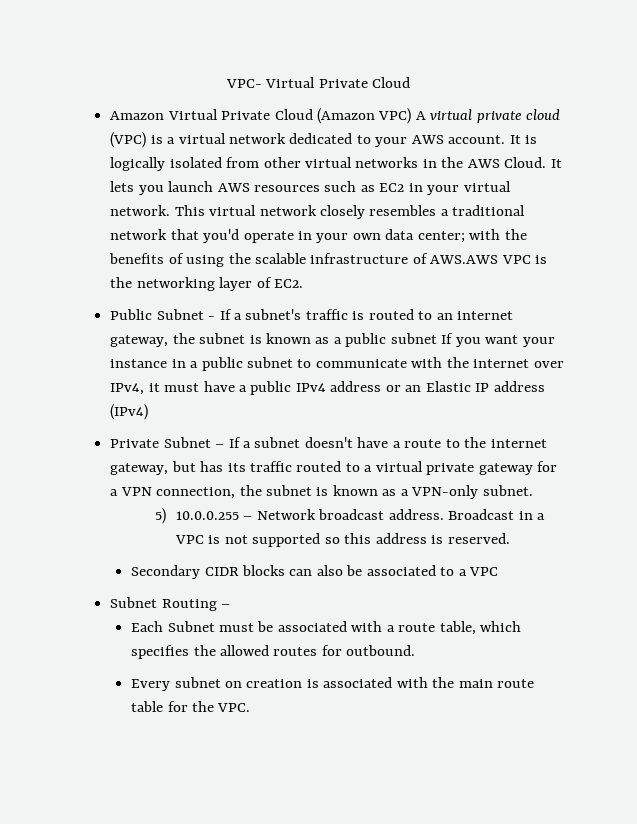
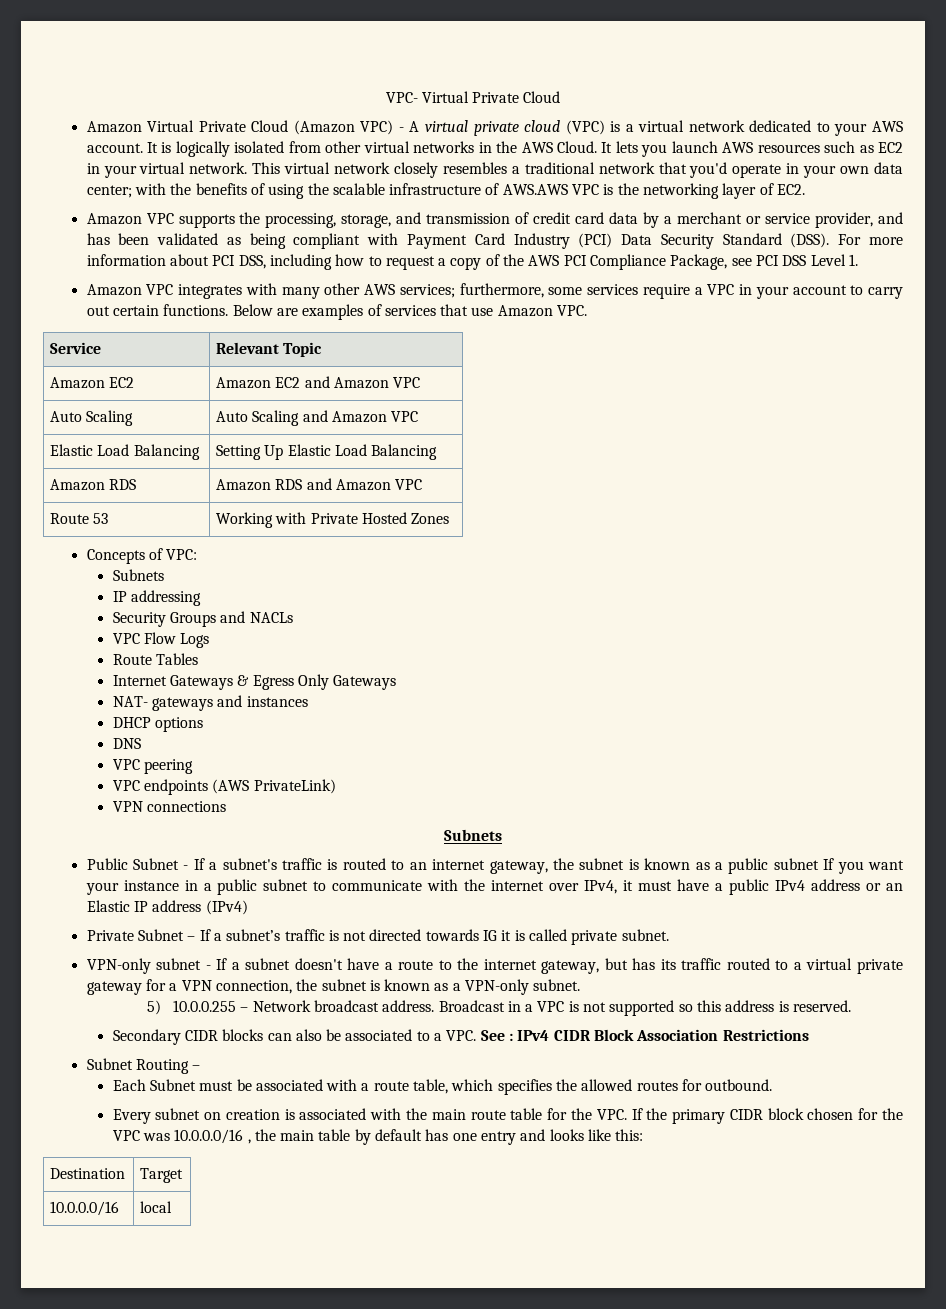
- Amazon Virtual Private Cloud (Amazon VPC) A virtual private cloud (VPC) is a virtual network dedicated to your AWS account.
+ Amazon Virtual Private Cloud (Amazon VPC) - A virtual private cloud (VPC) is a virtual network dedicated to your AWS account.
+ Amazon VPC supports the processing, storage, and transmission of credit card data by a merchant or service provider, and has been validated as being compliant with Payment Card Industry (PCI) Data Security Standard (DSS). For more information about PCI DSS, including how to request a copy of the AWS PCI Compliance Package, see PCI DSS Level 1.
+ Amazon VPC integrates with many other AWS services; furthermore, some services require a VPC in your account to carry out certain functions. Below are examples of services that use Amazon VPC.
+ Service | Relevant Topic
+ Amazon EC2 | Amazon EC2 and Amazon VPC
+ Auto Scaling | Auto Scaling and Amazon VPC
+ Elastic Load Balancing | Setting Up Elastic Load Balancing
+ Amazon RDS | Amazon RDS and Amazon VPC
+ Route 53 | Working with Private Hosted Zones
+ Concepts of VPC:
+ Subnets
+ IP addressing
+ Security Groups and NACLs
+ VPC Flow Logs
+ Route Tables
+ Internet Gateways & Egress Only Gateways
+ NAT- gateways and instances
+ DHCP options
+ DNS
+ VPC peering
+ VPC endpoints (AWS PrivateLink)
+ VPN connections
+ Subnets
- Private Subnet – If a subnet doesn't have a route to the internet gateway, but has its traffic routed to a virtual private gateway for a VPN connection, the subnet is known as a VPN-only subnet.
+ Private Subnet – If a subnet’s traffic is not directed towards IG it is called private subnet.
+ VPN-only subnet - If a subnet doesn't have a route to the internet gateway, but has its traffic routed to a virtual private gateway for a VPN connection, the subnet is known as a VPN-only subnet.
- Secondary CIDR blocks can also be associated to a VPC
+ Secondary CIDR blocks can also be associated to a VPC. See : IPv4 CIDR Block Association Restrictions
- Every subnet on creation is associated with the main route table for the VPC.
+ Every subnet on creation is associated with the main route table for the VPC. If the primary CIDR block chosen for the VPC was 10.0.0.0/16 , the main table by default has one entry and looks like this:
+ Destination | Target
+ 10.0.0.0/16 | local

